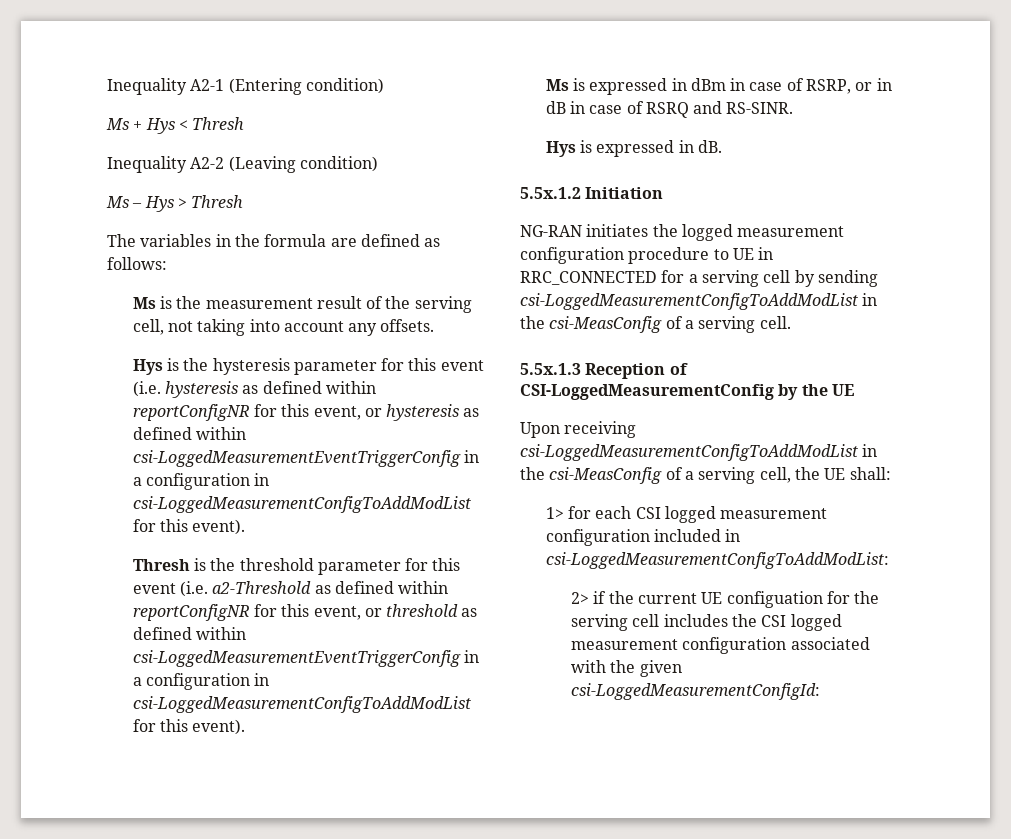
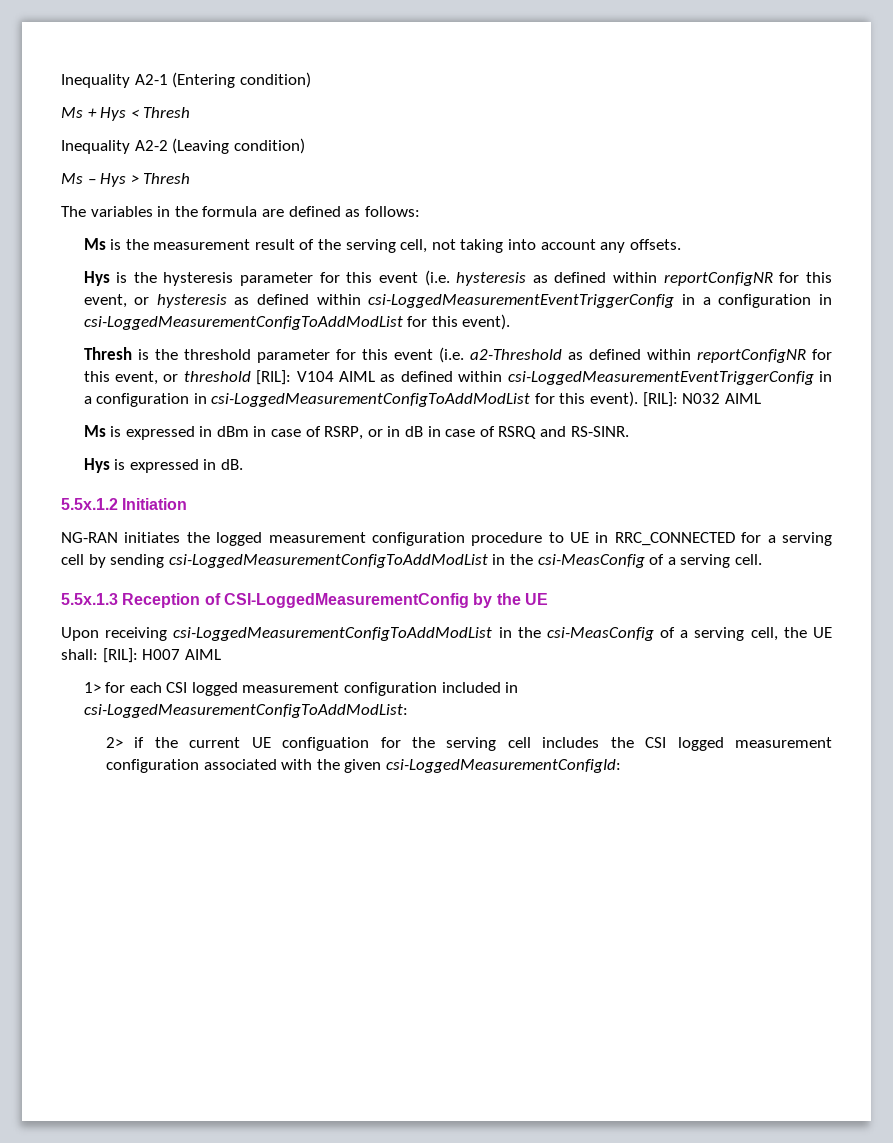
- Thresh is the threshold parameter for this event (i.e. a2-Threshold as defined within reportConfigNR for this event, or threshold as defined within csi-LoggedMeasurementEventTriggerConfig in a configuration in csi-LoggedMeasurementConfigToAddModList for this event).
+ Thresh is the threshold parameter for this event (i.e. a2-Threshold as defined within reportConfigNR for this event, or threshold [RIL]: V104 AIML as defined within csi-LoggedMeasurementEventTriggerConfig in a configuration in csi-LoggedMeasurementConfigToAddModList for this event). [RIL]: N032 AIML
- Upon receiving csi-LoggedMeasurementConfigToAddModList in the csi-MeasConfig of a serving cell, the UE shall:
+ Upon receiving csi-LoggedMeasurementConfigToAddModList in the csi-MeasConfig of a serving cell, the UE shall: [RIL]: H007 AIML

